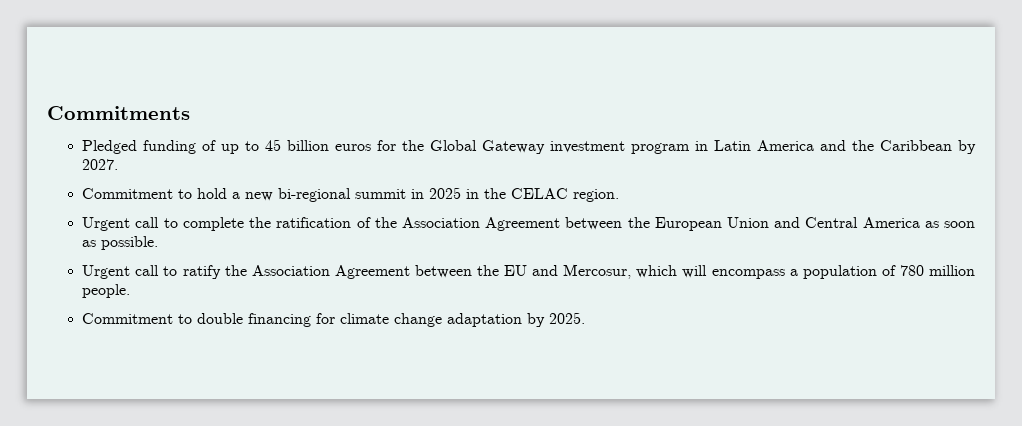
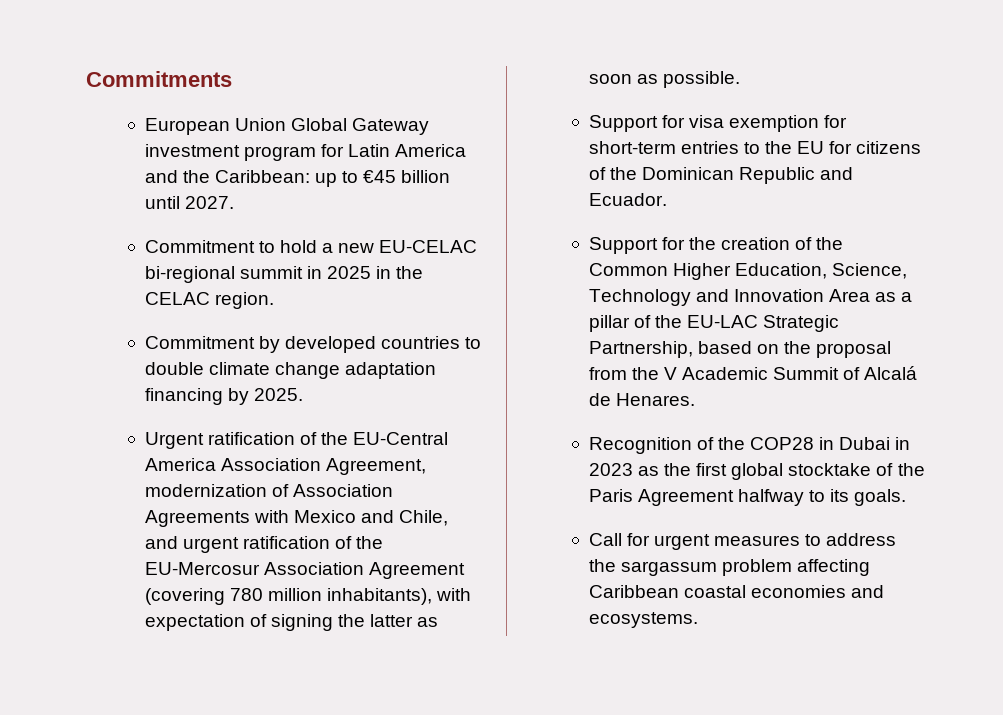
- Pledged funding of up to 45 billion euros for the Global Gateway investment program in Latin America and the Caribbean by 2027.
+ European Union Global Gateway investment program for Latin America and the Caribbean: up to €45 billion until 2027.
- Commitment to hold a new bi-regional summit in 2025 in the CELAC region.
+ Commitment to hold a new EU-CELAC bi-regional summit in 2025 in the CELAC region.
- Urgent call to complete the ratification of the Association Agreement between the European Union and Central America as soon as possible.
- Urgent call to ratify the Association Agreement between the EU and Mercosur, which will encompass a population of 780 million people.
- Commitment to double financing for climate change adaptation by 2025.
+ Commitment by developed countries to double climate change adaptation financing by 2025.
+ Urgent ratification of the EU-Central America Association Agreement, modernization of Association Agreements with Mexico and Chile, and urgent ratification of the EU-Mercosur Association Agreement (covering 780 million inhabitants), with expectation of signing the latter as soon as possible.
+ Support for visa exemption for short-term entries to the EU for citizens of the Dominican Republic and Ecuador.
+ Support for the creation of the Common Higher Education, Science, Technology and Innovation Area as a pillar of the EU-LAC Strategic Partnership, based on the proposal from the V Academic Summit of Alcalá de Henares.
+ Recognition of the COP28 in Dubai in 2023 as the first global stocktake of the Paris Agreement halfway to its goals.
+ Call for urgent measures to address the sargassum problem affecting Caribbean coastal economies and ecosystems.

